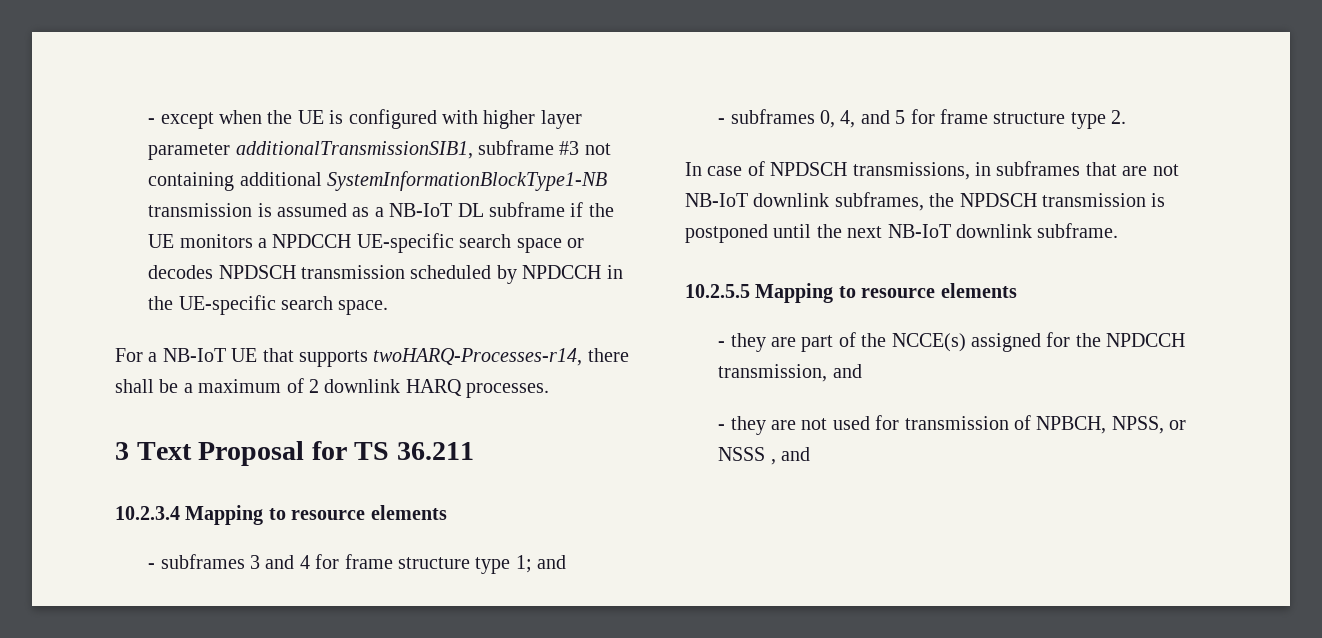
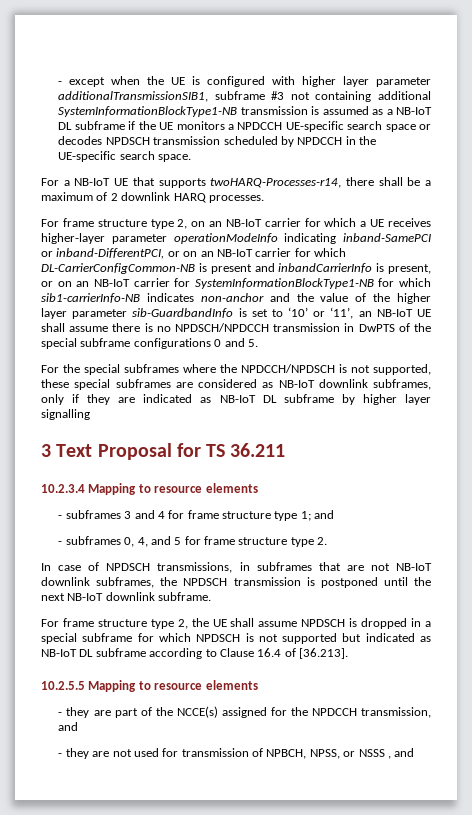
+ For frame structure type 2, on an NB-IoT carrier for which a UE receives higher-layer parameter operationModeInfo indicating inband-SamePCI or inband-DifferentPCI, or on an NB-IoT carrier for which DL-CarrierConfigCommon-NB is present and inbandCarrierInfo is present, or on an NB-IoT carrier for SystemInformationBlockType1-NB for which sib1-carrierInfo-NB indicates non-anchor and the value of the higher layer parameter sib-GuardbandInfo is set to ‘10’ or ‘11’, an NB-IoT UE shall assume there is no NPDSCH/NPDCCH transmission in DwPTS of the special subframe configurations 0 and 5.
+ For the special subframes where the NPDCCH/NPDSCH is not supported, these special subframes are considered as NB-IoT downlink subframes, only if they are indicated as NB-IoT DL subframe by higher layer signalling
+ For frame structure type 2, the UE shall assume NPDSCH is dropped in a special subframe for which NPDSCH is not supported but indicated as NB-IoT DL subframe according to Clause 16.4 of [36.213].

